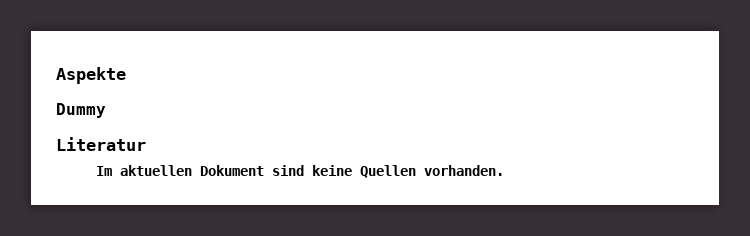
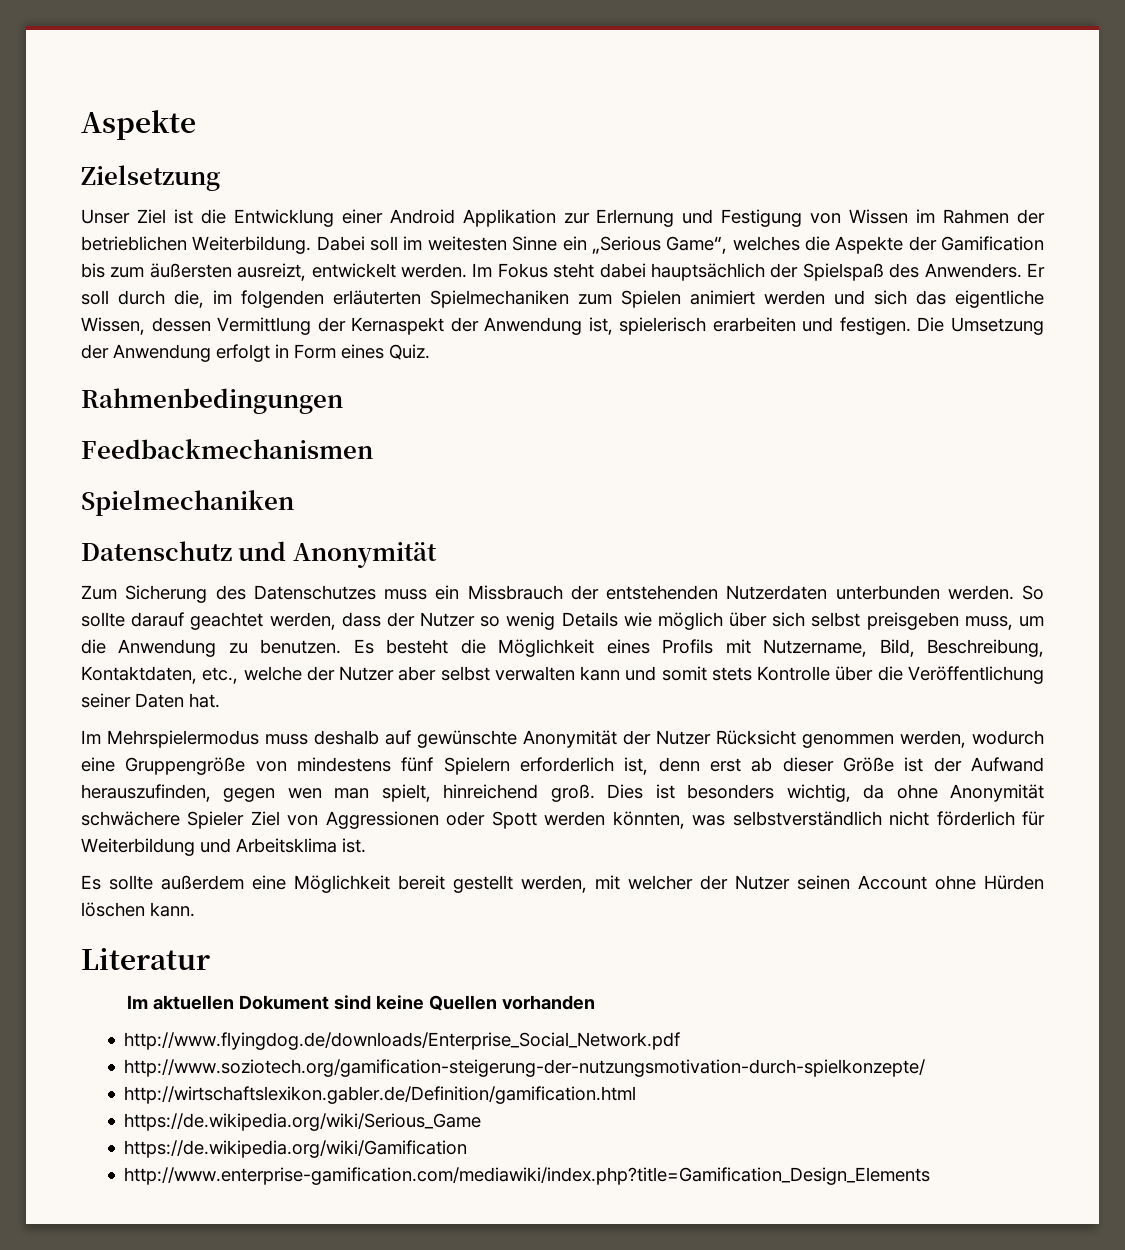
- Dummy
+ Zielsetzung
+ Unser Ziel ist die Entwicklung einer Android Applikation zur Erlernung und Festigung von Wissen im Rahmen der betrieblichen Weiterbildung. Dabei soll im weitesten Sinne ein „Serious Game“, welches die Aspekte der Gamification bis zum äußersten ausreizt, entwickelt werden. Im Fokus steht dabei hauptsächlich der Spielspaß des Anwenders. Er soll durch die, im folgenden erläuterten Spielmechaniken zum Spielen animiert werden und sich das eigentliche Wissen, dessen Vermittlung der Kernaspekt der Anwendung ist, spielerisch erarbeiten und festigen. Die Umsetzung der Anwendung erfolgt in Form eines Quiz.
+ Rahmenbedingungen
+ Feedbackmechanismen
+ Spielmechaniken
+ Datenschutz und Anonymität
+ Zum Sicherung des Datenschutzes muss ein Missbrauch der entstehenden Nutzerdaten unterbunden werden. So sollte darauf geachtet werden, dass der Nutzer so wenig Details wie möglich über sich selbst preisgeben muss, um die Anwendung zu benutzen. Es besteht die Möglichkeit eines Profils mit Nutzername, Bild, Beschreibung, Kontaktdaten, etc., welche der Nutzer aber selbst verwalten kann und somit stets Kontrolle über die Veröffentlichung seiner Daten hat.
+ Im Mehrspielermodus muss deshalb auf gewünschte Anonymität der Nutzer Rücksicht genommen werden, wodurch eine Gruppengröße von mindestens fünf Spielern erforderlich ist, denn erst ab dieser Größe ist der Aufwand herauszufinden, gegen wen man spielt, hinreichend groß. Dies ist besonders wichtig, da ohne Anonymität schwächere Spieler Ziel von Aggressionen oder Spott werden könnten, was selbstverständlich nicht förderlich für Weiterbildung und Arbeitsklima ist.
+ Es sollte außerdem eine Möglichkeit bereit gestellt werden, mit welcher der Nutzer seinen Account ohne Hürden löschen kann.
- Im aktuellen Dokument sind keine Quellen vorhanden.
+ Im aktuellen Dokument sind keine Quellen vorhanden
+ http://www.flyingdog.de/downloads/Enterprise_Social_Network.pdf
+ http://www.soziotech.org/gamification-steigerung-der-nutzungsmotivation-durch-spielkonzepte/
+ http://wirtschaftslexikon.gabler.de/Definition/gamification.html
+ https://de.wikipedia.org/wiki/Serious_Game
+ https://de.wikipedia.org/wiki/Gamification
+ http://www.enterprise-gamification.com/mediawiki/index.php?title=Gamification_Design_Elements

